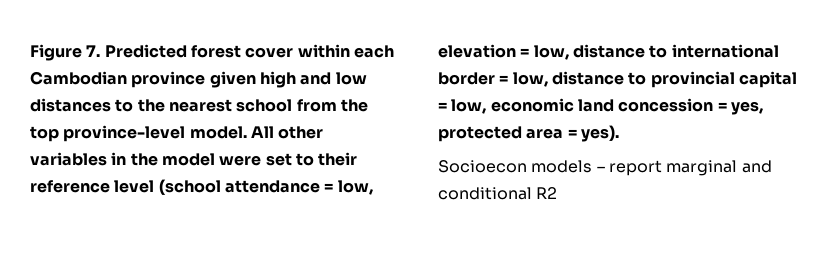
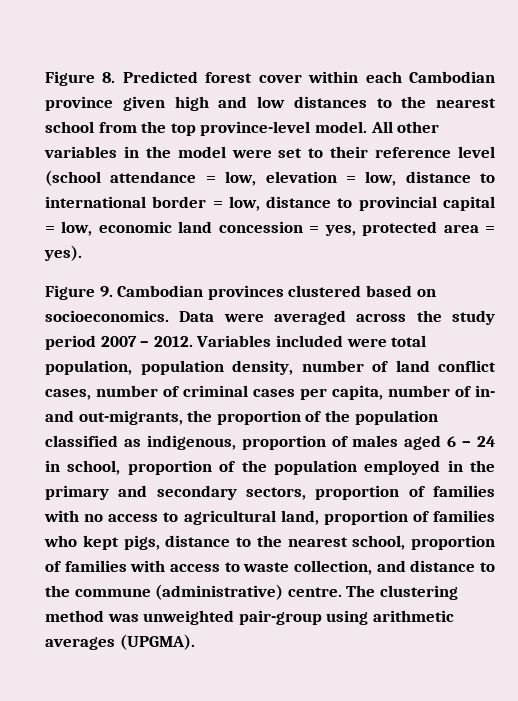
- Figure 7. Predicted forest cover within each Cambodian province given high and low distances to the nearest school from the top province-level model.
+ Figure 8. Predicted forest cover within each Cambodian province given high and low distances to the nearest school from the top province-level model.
- Socioecon models – report marginal and conditional R2
+ Figure 9. Cambodian provinces clustered based on socioeconomics. Data were averaged across the study period 2007 – 2012. Variables included were total population, population density, number of land conflict cases, number of criminal cases per capita, number of in- and out-migrants, the proportion of the population classified as indigenous, proportion of males aged 6 – 24 in school, proportion of the population employed in the primary and secondary sectors, proportion of families with no access to agricultural land, proportion of families who kept pigs, distance to the nearest school, proportion of families with access to waste collection, and distance to the commune (administrative) centre. The clustering method was unweighted pair-group using arithmetic averages (UPGMA).

